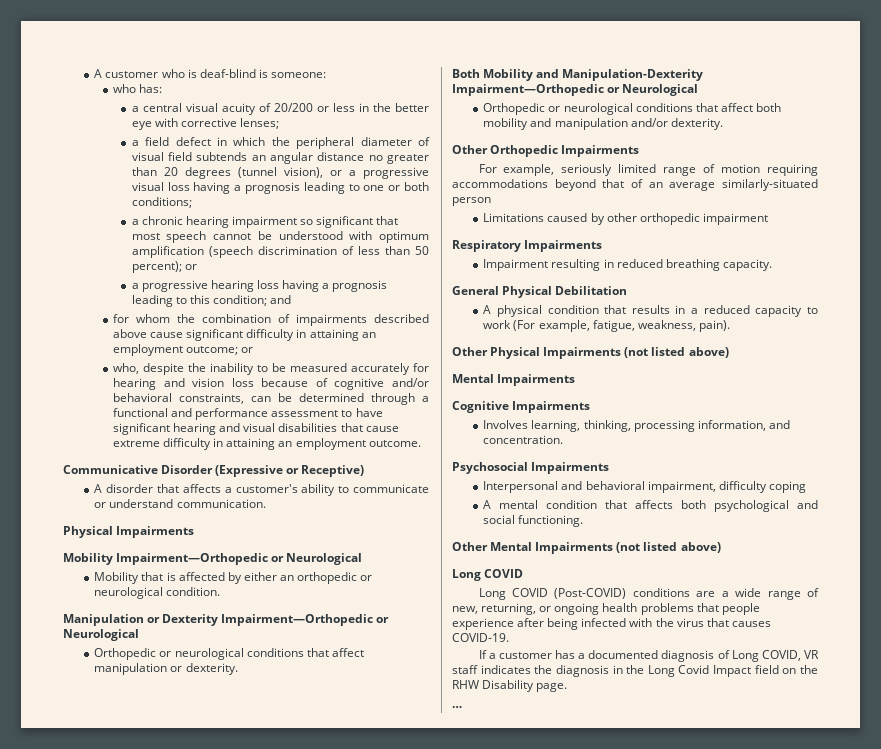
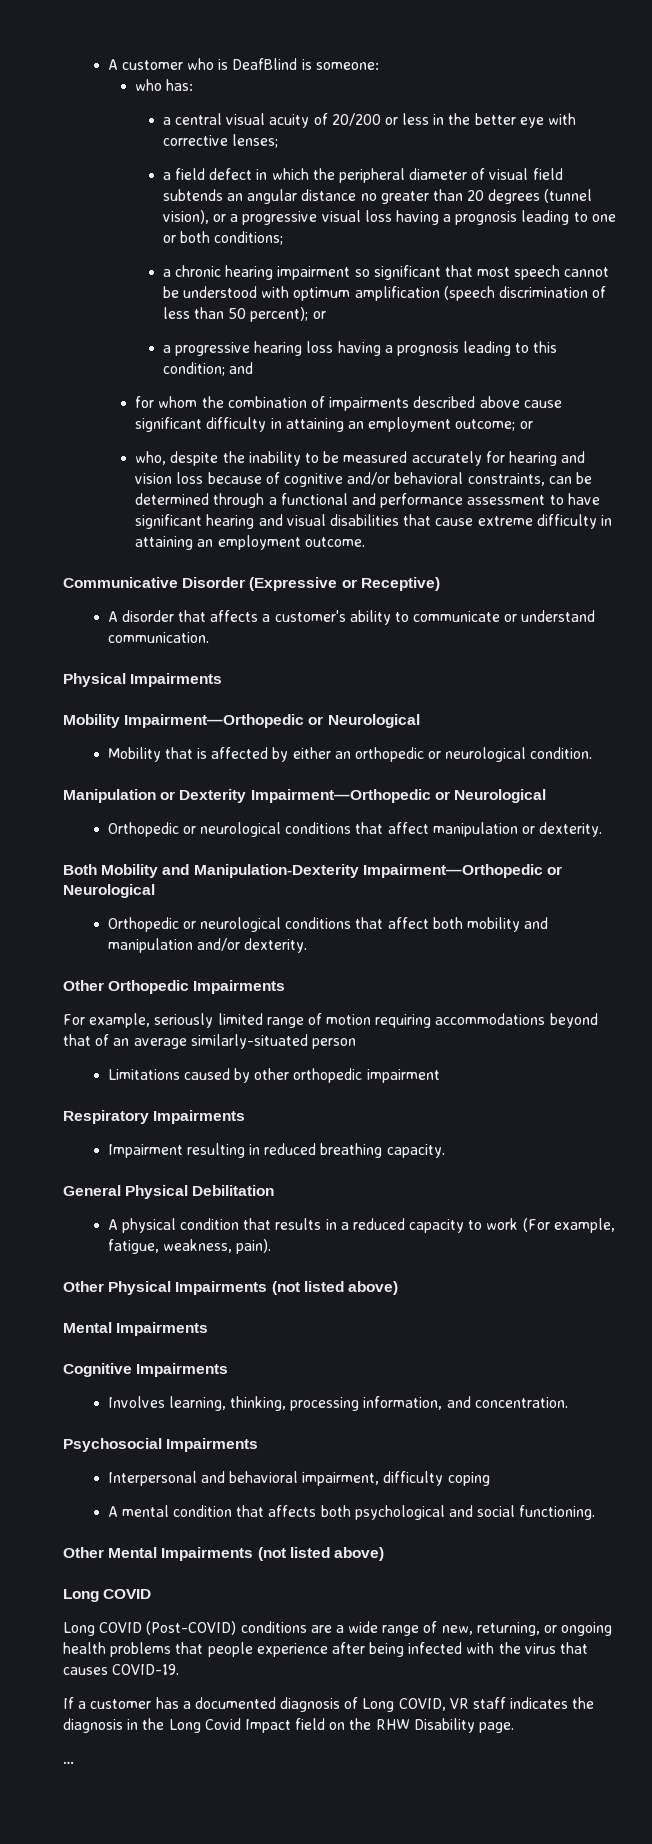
- A customer who is deaf-blind is someone:
+ A customer who is DeafBlind is someone:

